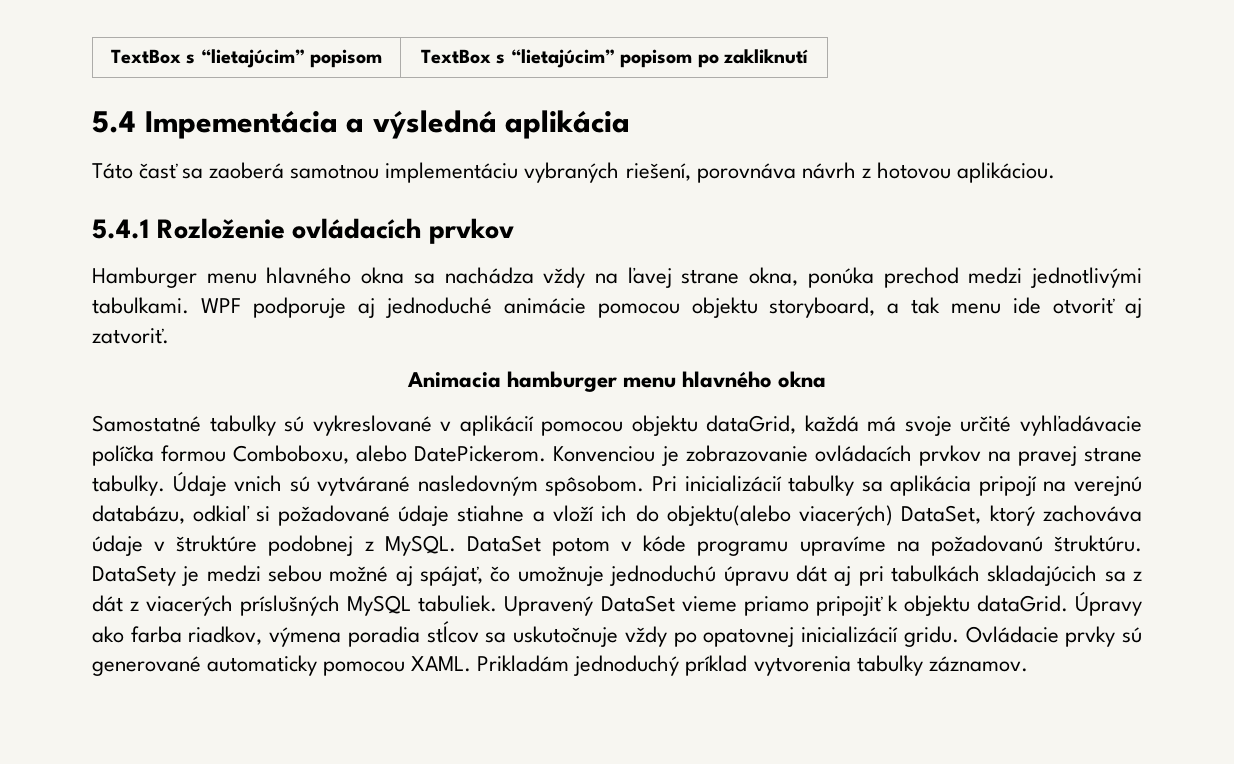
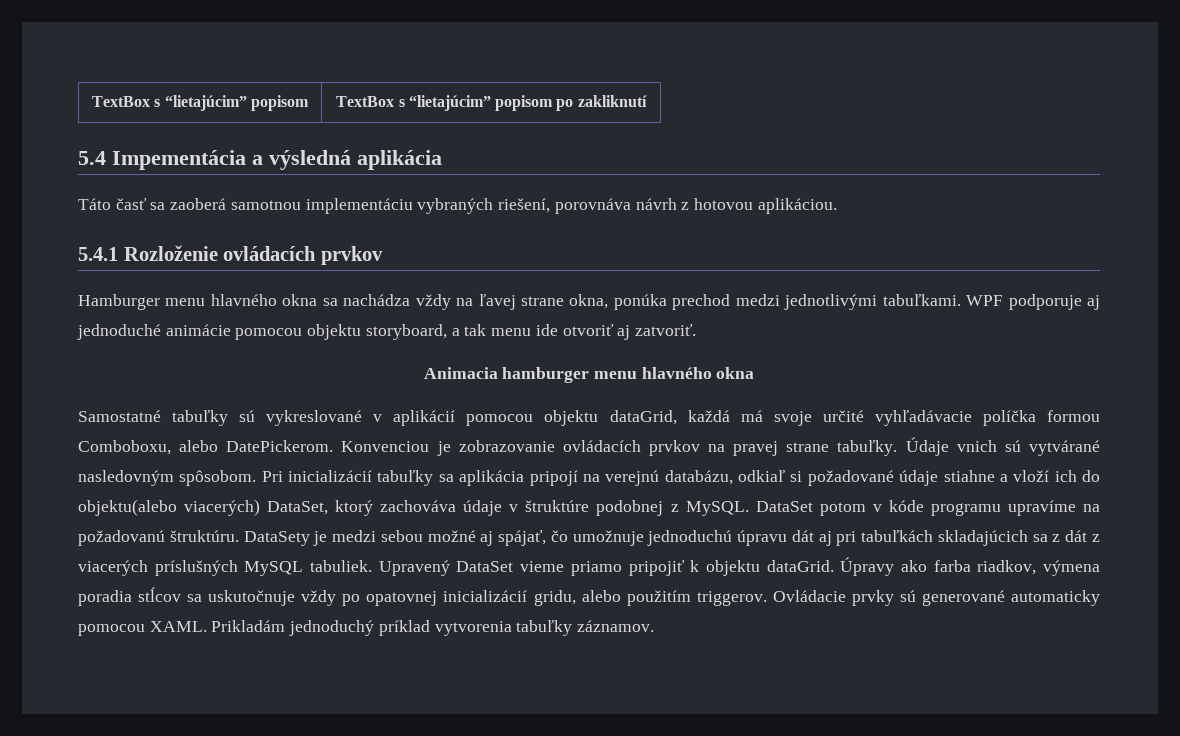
- Úpravy ako farba riadkov, výmena poradia stĺcov sa uskutočnuje vždy po opatovnej inicializácií gridu.
+ Úpravy ako farba riadkov, výmena poradia stĺcov sa uskutočnuje vždy po opatovnej inicializácií gridu, alebo použitím triggerov.

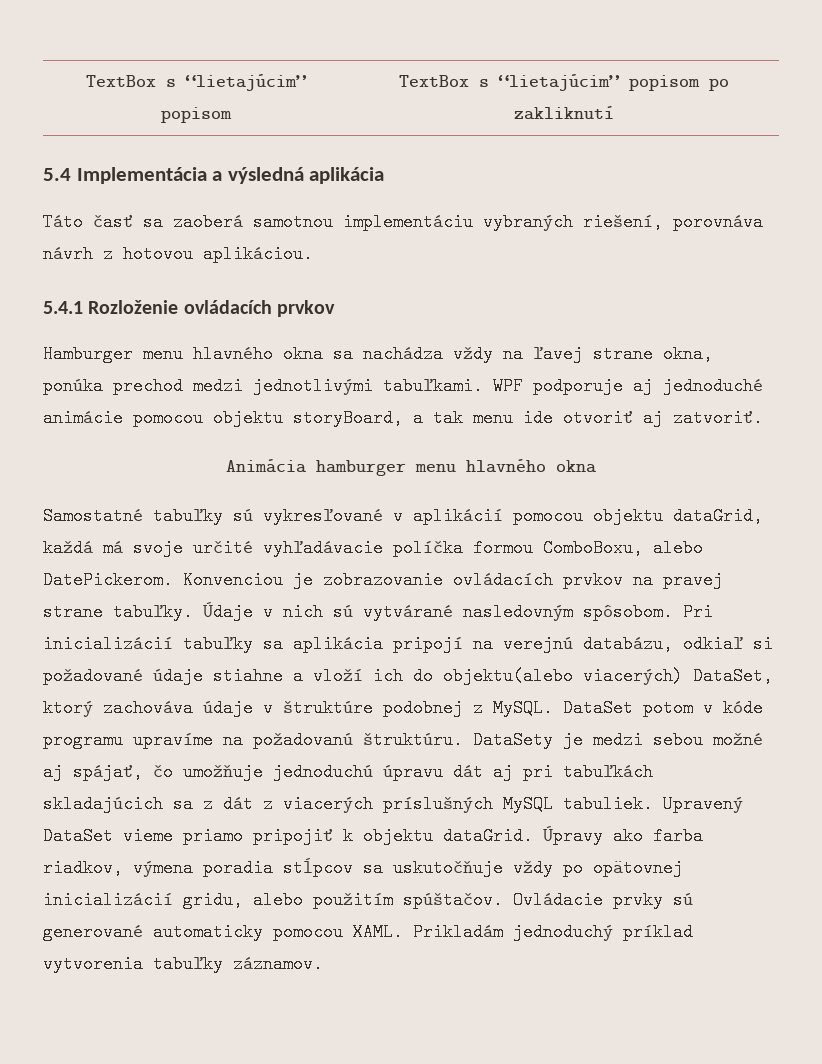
- 5.4 Impementácia a výsledná aplikácia
+ 5.4 Implementácia a výsledná aplikácia
- WPF podporuje aj jednoduché animácie pomocou objektu storyboard, a tak menu ide otvoriť aj zatvoriť.
+ WPF podporuje aj jednoduché animácie pomocou objektu storyBoard, a tak menu ide otvoriť aj zatvoriť.
- Animacia hamburger menu hlavného okna
+ Animácia hamburger menu hlavného okna
- Samostatné tabuľky sú vykreslované v aplikácií pomocou objektu dataGrid, každá má svoje určité vyhľadávacie políčka formou Comboboxu, alebo DatePickerom.
+ Samostatné tabuľky sú vykresľované v aplikácií pomocou objektu dataGrid, každá má svoje určité vyhľadávacie políčka formou ComboBoxu, alebo DatePickerom.
- Údaje vnich sú vytvárané nasledovným spôsobom.
+ Údaje v nich sú vytvárané nasledovným spôsobom.
- DataSety je medzi sebou možné aj spájať, čo umožnuje jednoduchú úpravu dát aj pri tabuľkách skladajúcich sa z dát z viacerých príslušných MySQL tabuliek.
+ DataSety je medzi sebou možné aj spájať, čo umožňuje jednoduchú úpravu dát aj pri tabuľkách skladajúcich sa z dát z viacerých príslušných MySQL tabuliek.
- Úpravy ako farba riadkov, výmena poradia stĺcov sa uskutočnuje vždy po opatovnej inicializácií gridu, alebo použitím triggerov.
+ Úpravy ako farba riadkov, výmena poradia stĺpcov sa uskutočňuje vždy po opätovnej inicializácií gridu, alebo použitím spúštačov.

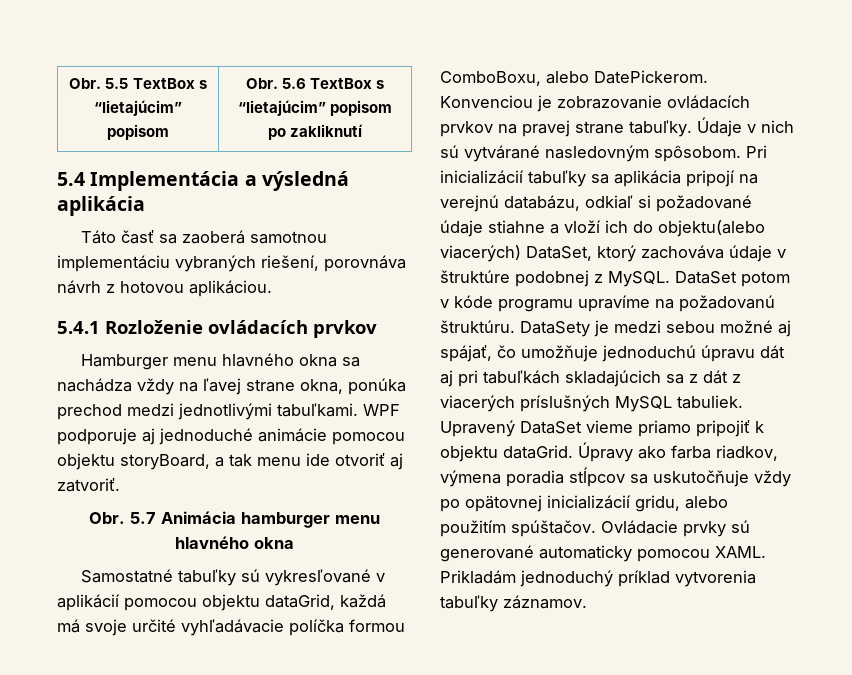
- TextBox s “lietajúcim” popisom | TextBox s “lietajúcim” popisom po zakliknutí
+ Obr. 5.5 TextBox s “lietajúcim” popisom | Obr. 5.6 TextBox s “lietajúcim” popisom po zakliknutí
- Animácia hamburger menu hlavného okna
+ Obr. 5.7 Animácia hamburger menu hlavného okna

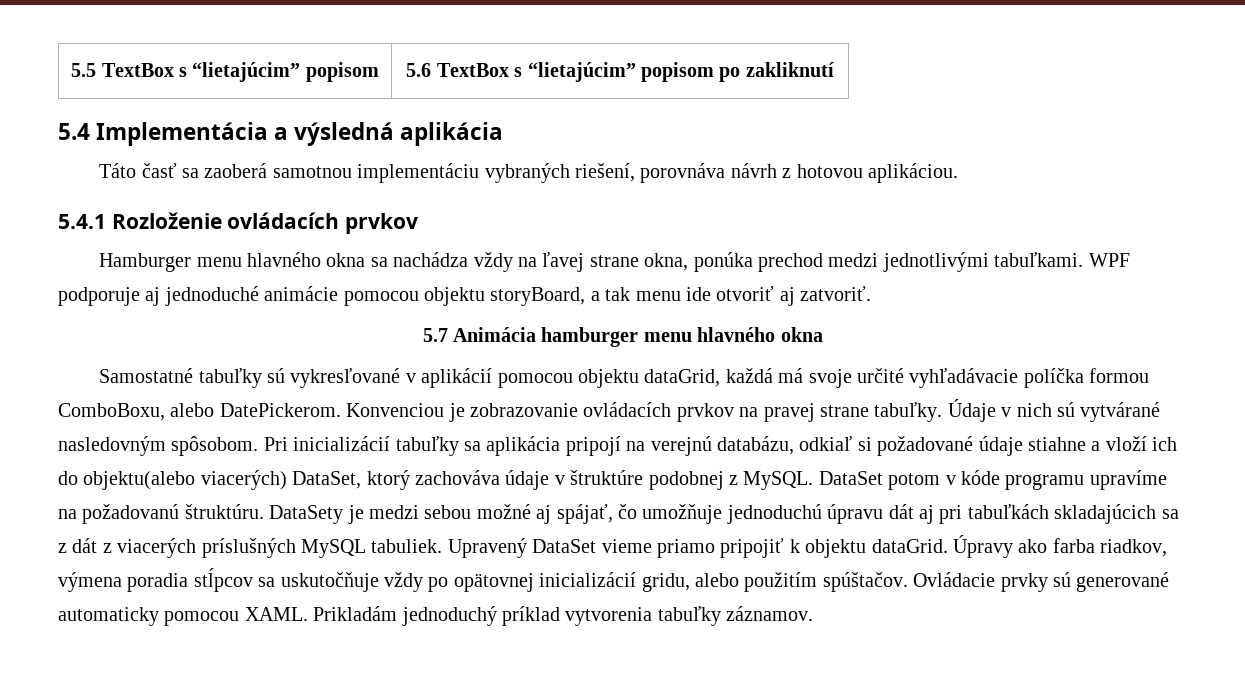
- Obr. 5.5 TextBox s “lietajúcim” popisom | Obr. 5.6 TextBox s “lietajúcim” popisom po zakliknutí
+ 5.5 TextBox s “lietajúcim” popisom | 5.6 TextBox s “lietajúcim” popisom po zakliknutí
- Obr. 5.7 Animácia hamburger menu hlavného okna
+ 5.7 Animácia hamburger menu hlavného okna

